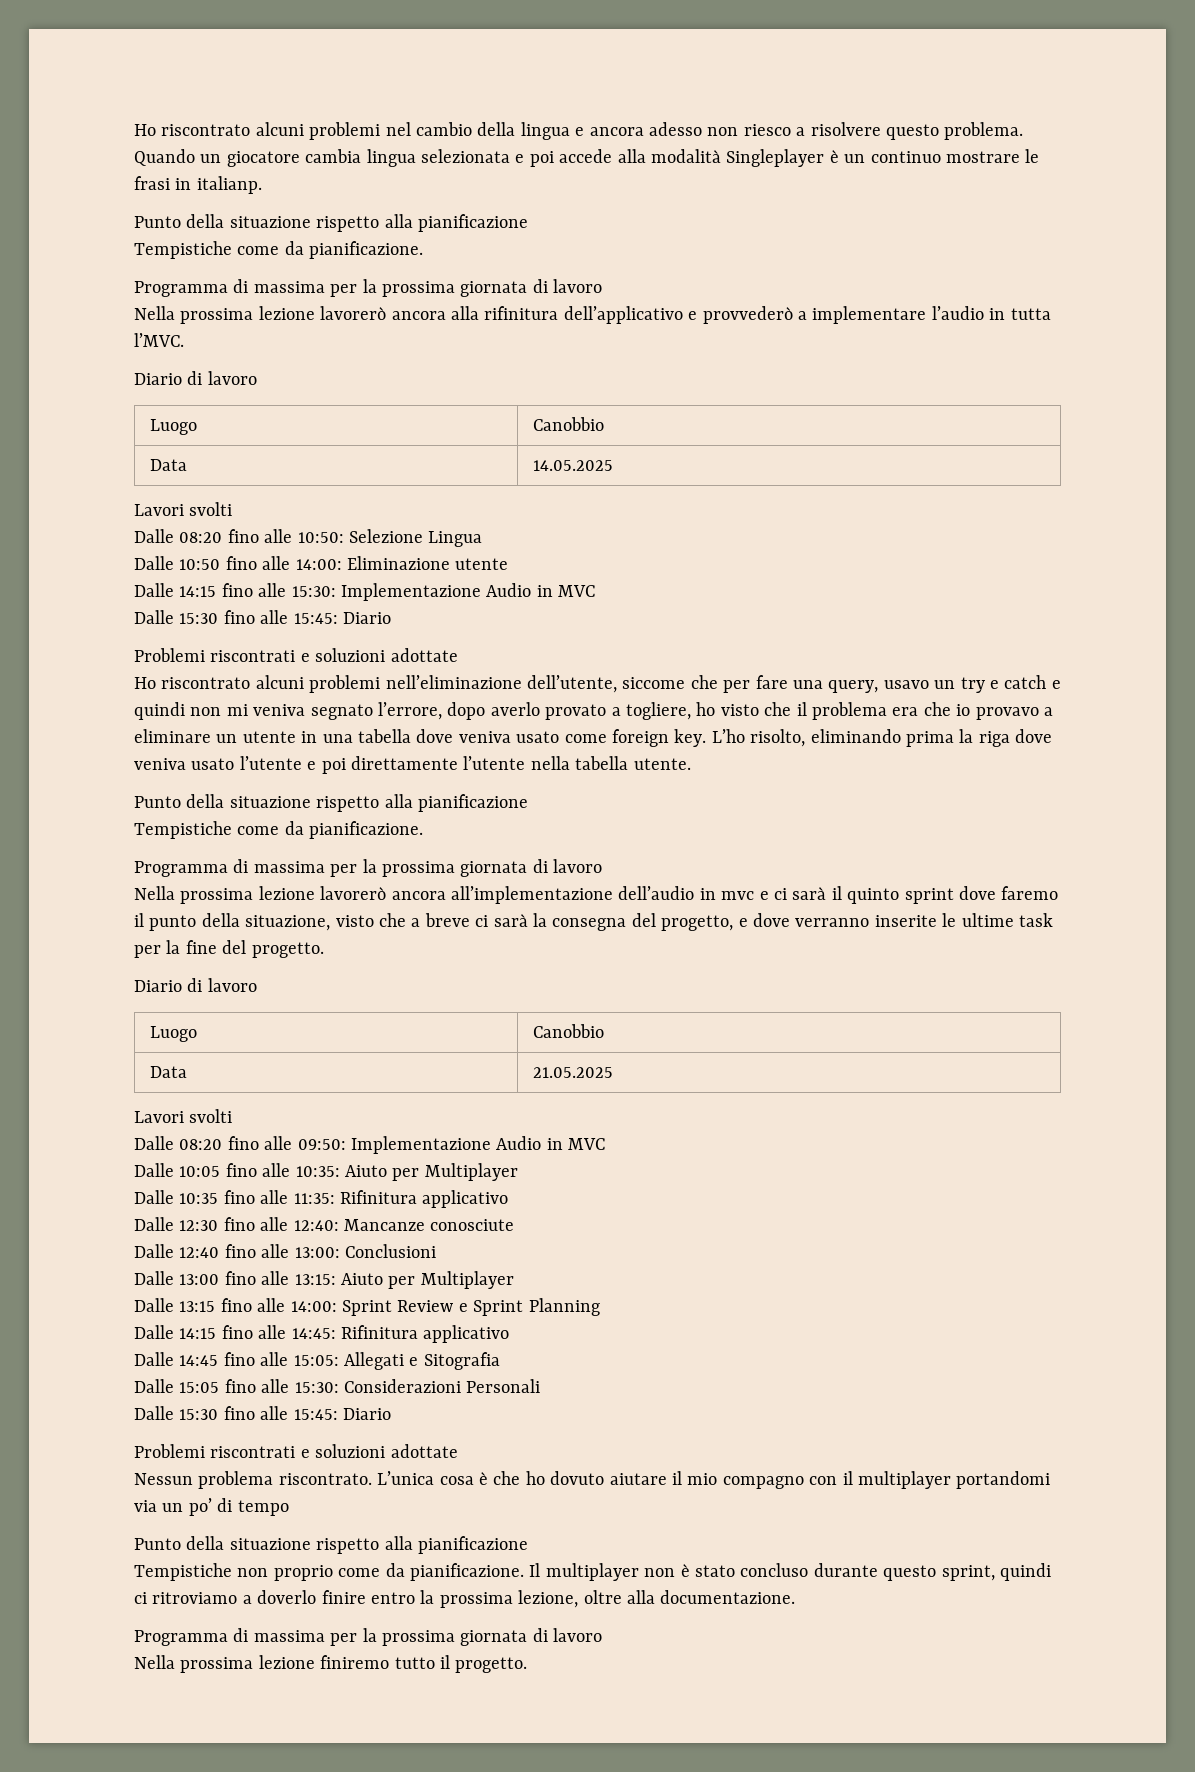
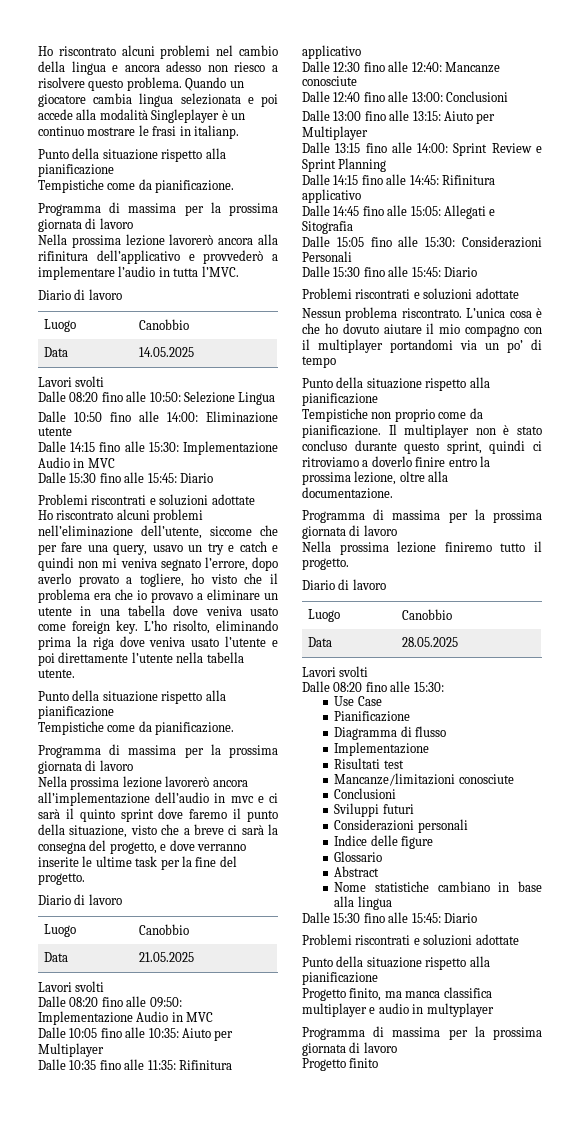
  Nella prossima lezione finiremo tutto il progetto.
+ Diario di lavoro
+ Luogo | Canobbio
+ Data | 28.05.2025
+ Lavori svolti
+ Dalle 08:20 fino alle 15:30:
+ Use Case
+ Pianificazione
+ Diagramma di flusso
+ Implementazione
+ Risultati test
+ Mancanze/limitazioni conosciute
+ Conclusioni
+ Sviluppi futuri
+ Considerazioni personali
+ Indice delle figure
+ Glossario
+ Abstract
+ Nome statistiche cambiano in base alla lingua
+ Dalle 15:30 fino alle 15:45: Diario
+ Problemi riscontrati e soluzioni adottate
+ Punto della situazione rispetto alla pianificazione
+ Progetto finito, ma manca classifica multiplayer e audio in multyplayer
+ Programma di massima per la prossima giornata di lavoro
+ Progetto finito

